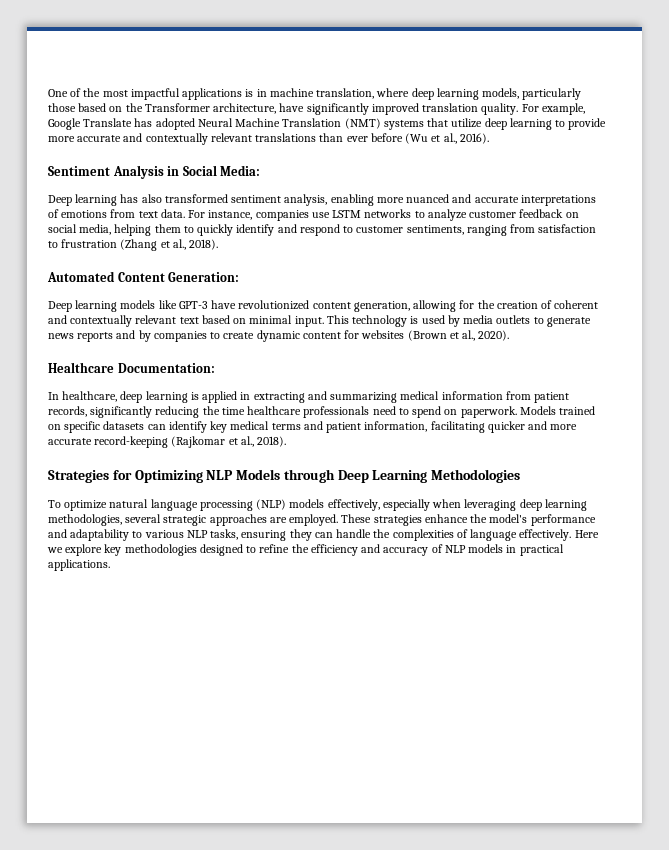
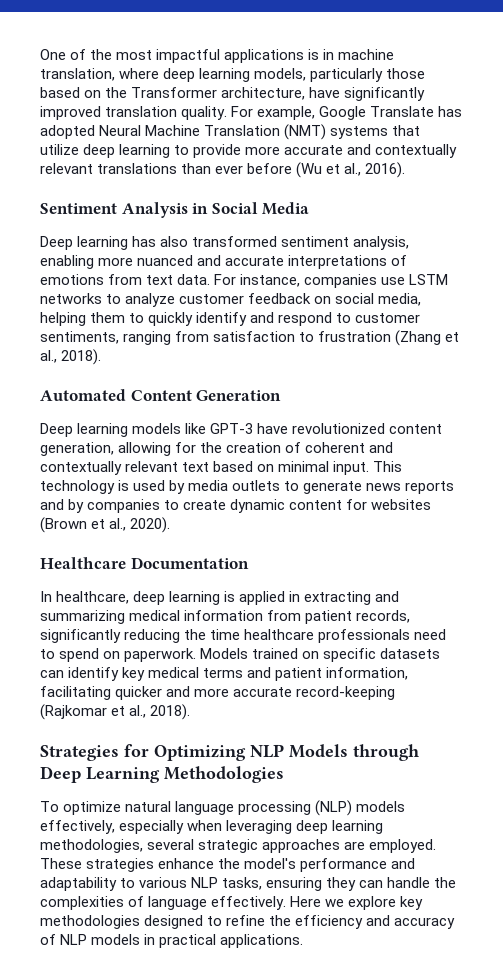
- Sentiment Analysis in Social Media:
+ Sentiment Analysis in Social Media
- Automated Content Generation:
+ Automated Content Generation
- Healthcare Documentation:
+ Healthcare Documentation

